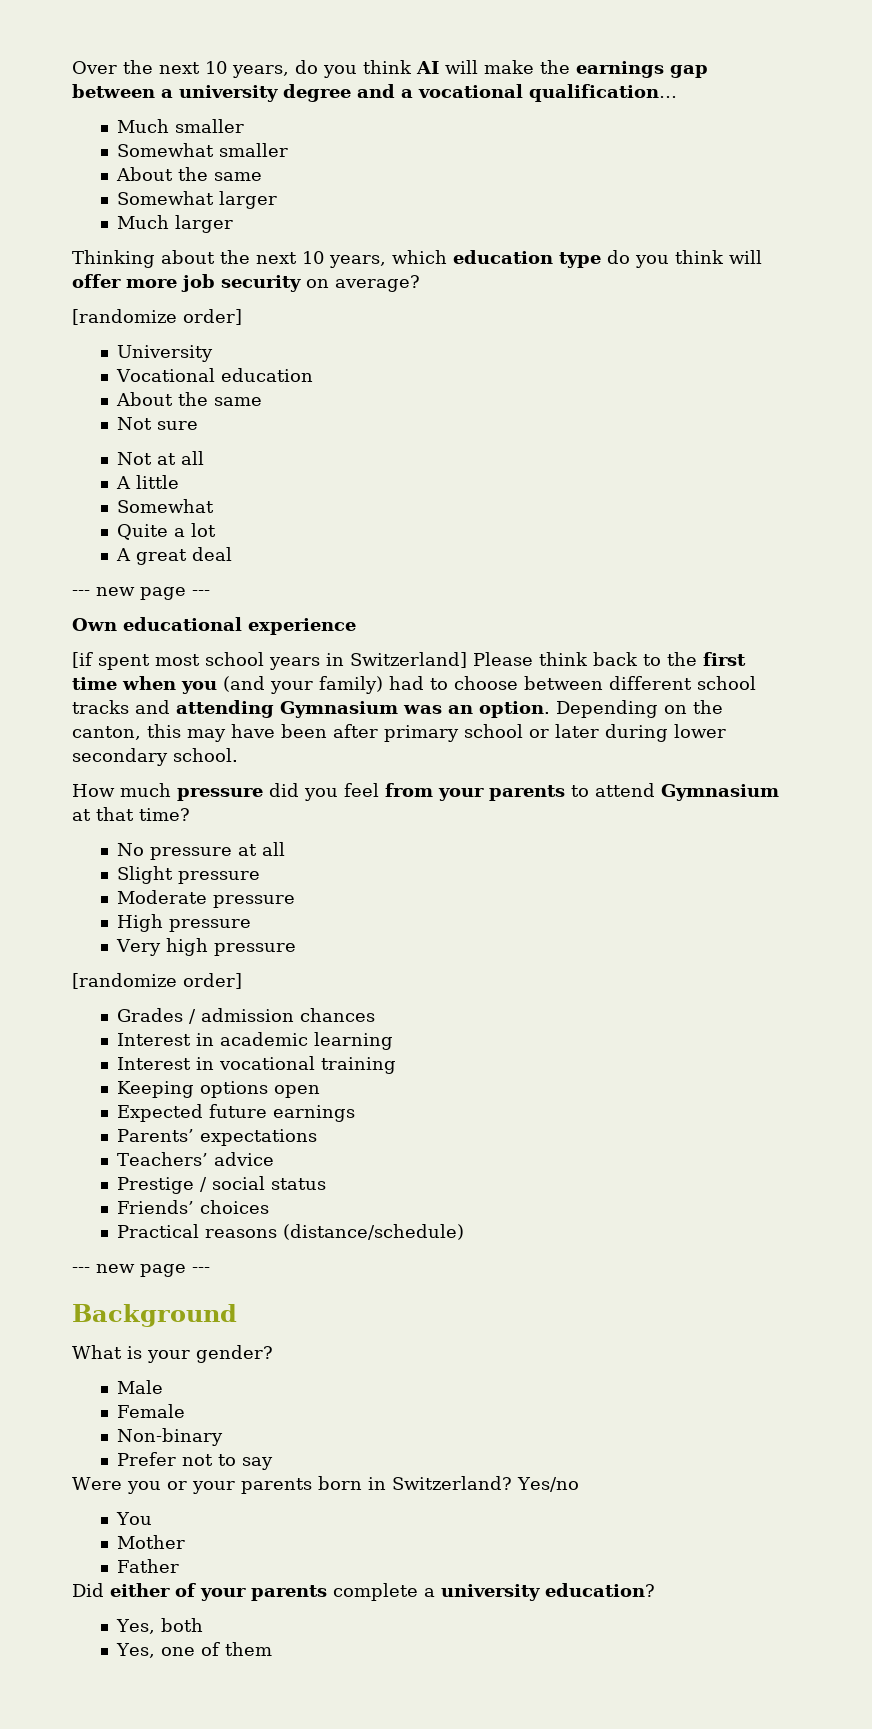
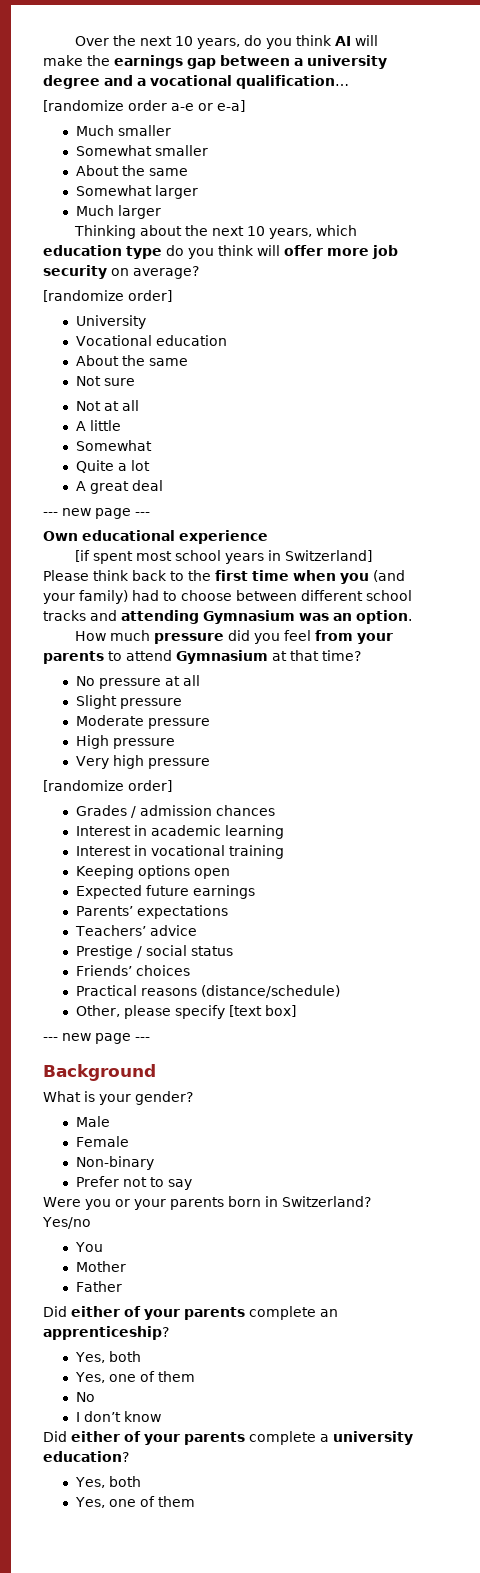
+ [randomize order a-e or e-a]
- Depending on the canton, this may have been after primary school or later during lower secondary school.
+ Other, please specify [text box]
+ Did either of your parents complete an apprenticeship?
+ Yes, both
+ Yes, one of them
+ No
+ I don’t know

